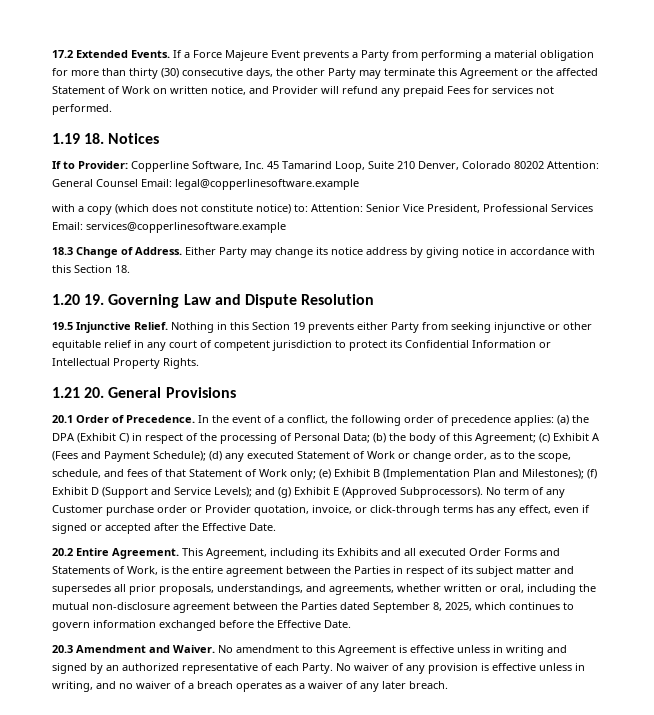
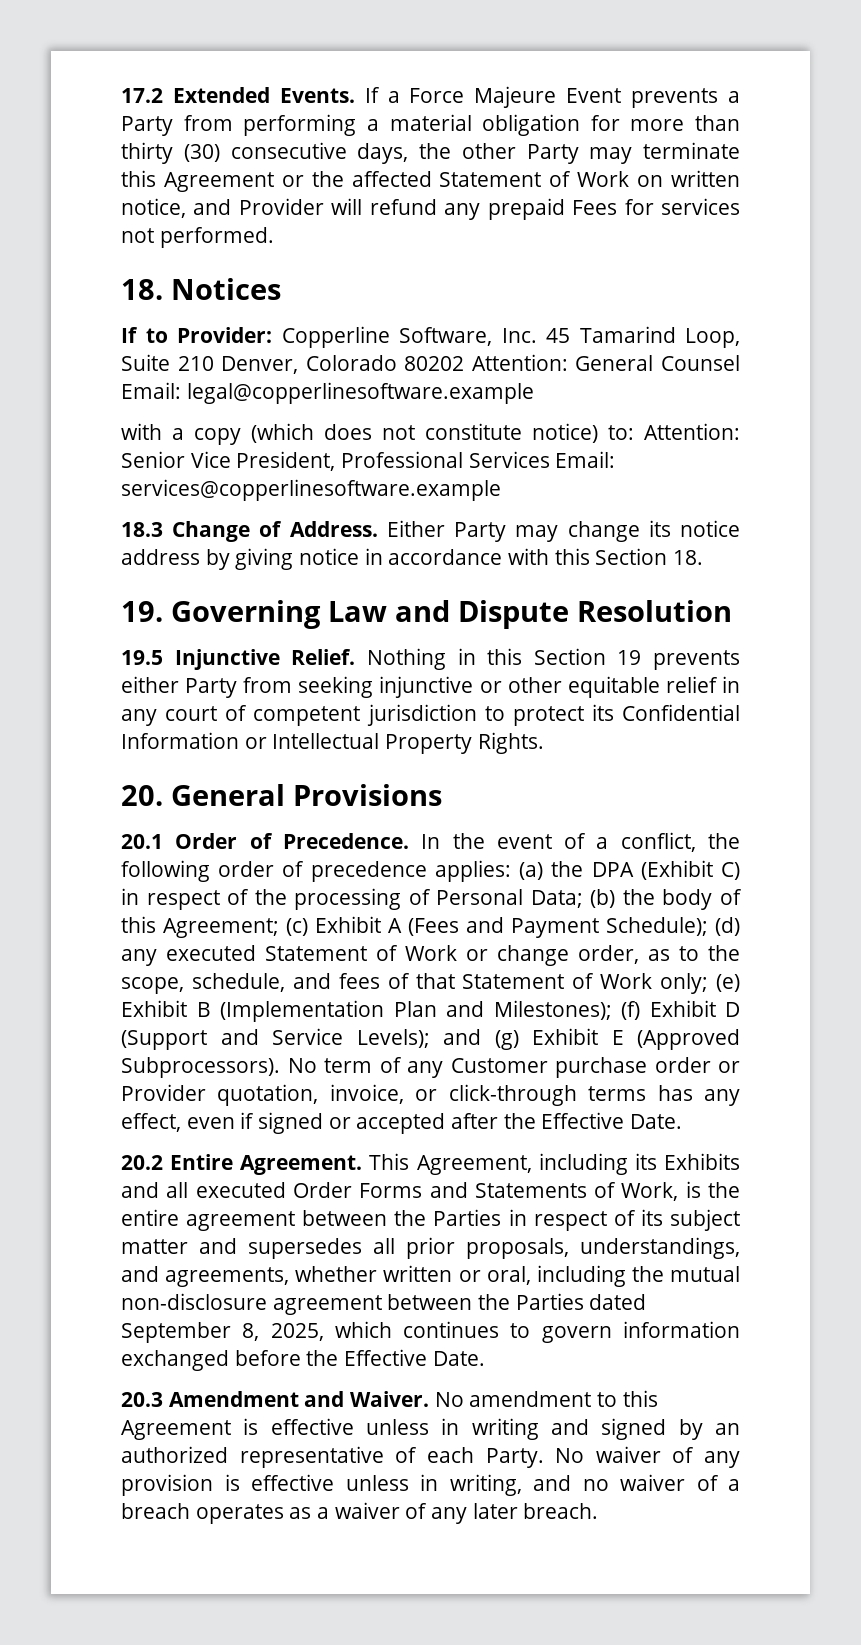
- 1.19 18. Notices
+ 18. Notices
- 1.20 19. Governing Law and Dispute Resolution
+ 19. Governing Law and Dispute Resolution
- 1.21 20. General Provisions
+ 20. General Provisions

